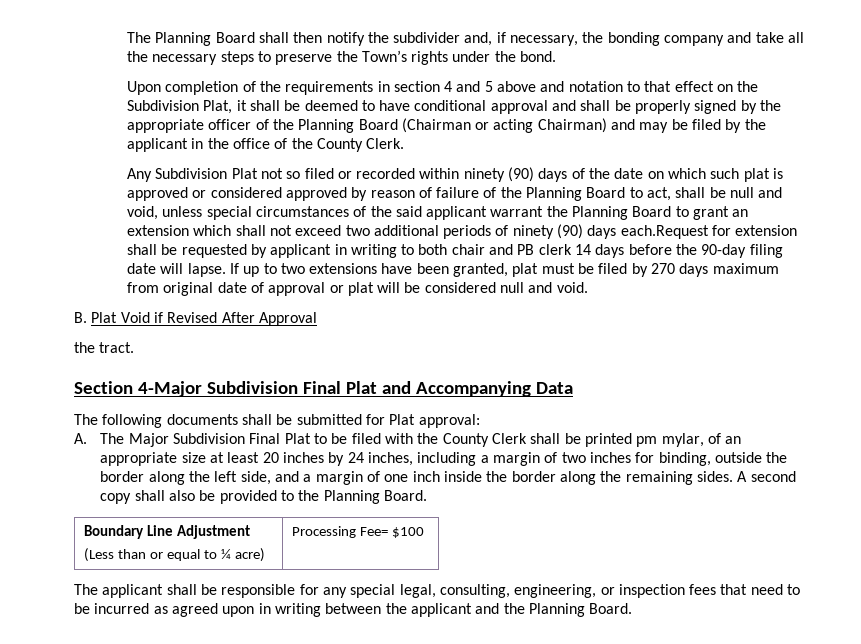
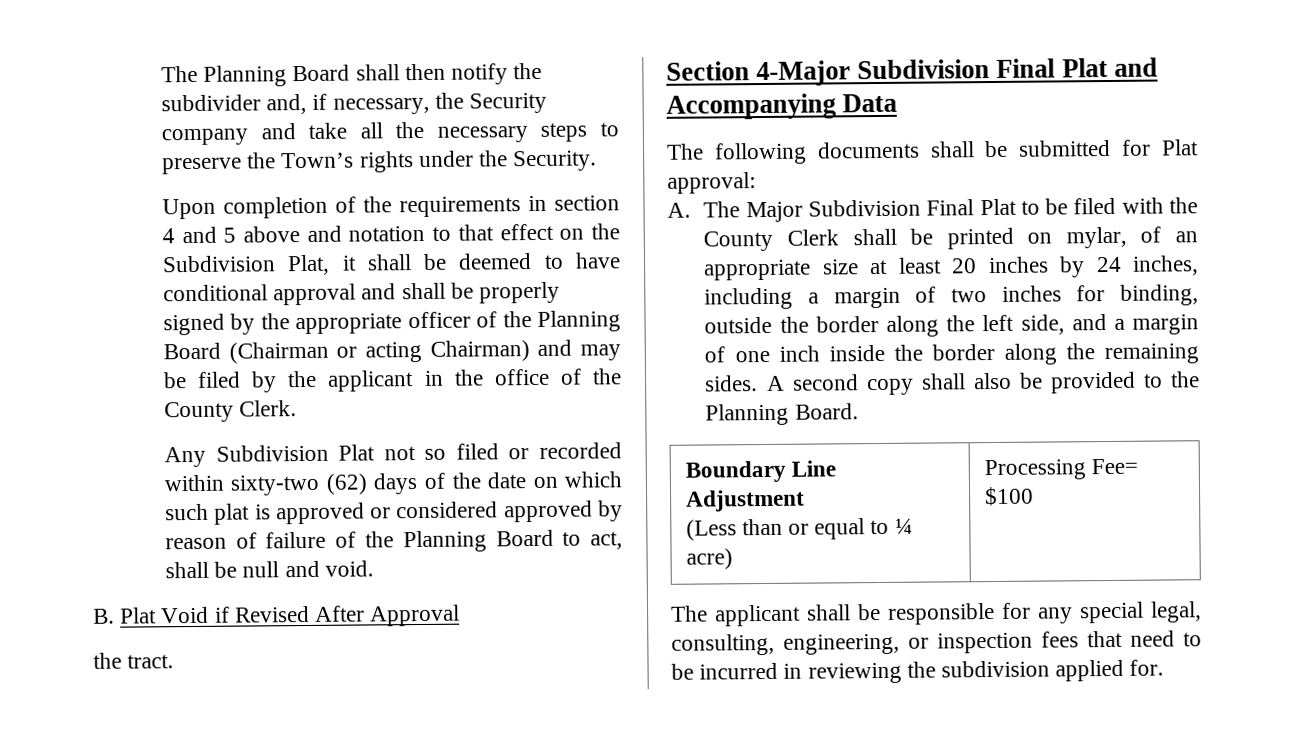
- The Planning Board shall then notify the subdivider and, if necessary, the bonding company and take all the necessary steps to preserve the Town’s rights under the bond.
+ The Planning Board shall then notify the subdivider and, if necessary, the Security company and take all the necessary steps to preserve the Town’s rights under the Security.
- Any Subdivision Plat not so filed or recorded within ninety (90) days of the date on which such plat is approved or considered approved by reason of failure of the Planning Board to act, shall be null and void, unless special circumstances of the said applicant warrant the Planning Board to grant an extension which shall not exceed two additional periods of ninety (90) days each.Request for extension shall be requested by applicant in writing to both chair and PB clerk 14 days before the 90-day filing date will lapse. If up to two extensions have been granted, plat must be filed by 270 days maximum from original date of approval or plat will be considered null and void.
+ Any Subdivision Plat not so filed or recorded within sixty-two (62) days of the date on which such plat is approved or considered approved by reason of failure of the Planning Board to act, shall be null and void.
- A. The Major Subdivision Final Plat to be filed with the County Clerk shall be printed pm mylar, of an appropriate size at least 20 inches by 24 inches, including a margin of two inches for binding, outside the border along the left side, and a margin of one inch inside the border along the remaining sides.
+ A. The Major Subdivision Final Plat to be filed with the County Clerk shall be printed on mylar, of an appropriate size at least 20 inches by 24 inches, including a margin of two inches for binding, outside the border along the left side, and a margin of one inch inside the border along the remaining sides.
- The applicant shall be responsible for any special legal, consulting, engineering, or inspection fees that need to be incurred as agreed upon in writing between the applicant and the Planning Board.
+ The applicant shall be responsible for any special legal, consulting, engineering, or inspection fees that need to be incurred in reviewing the subdivision applied for.

